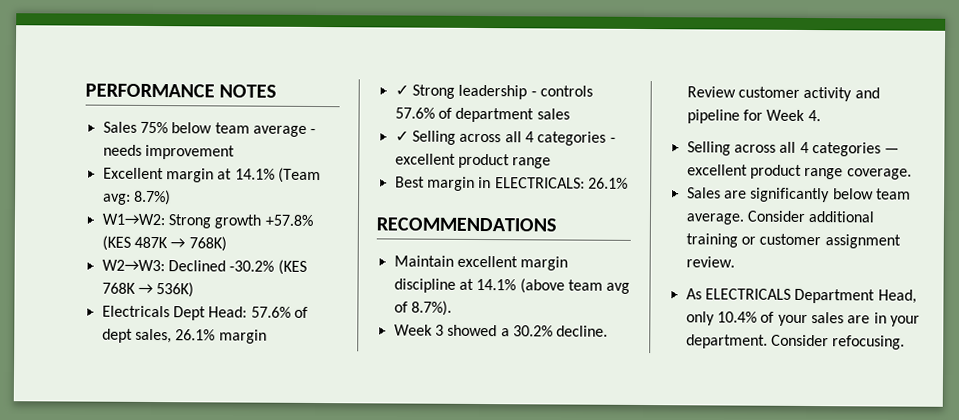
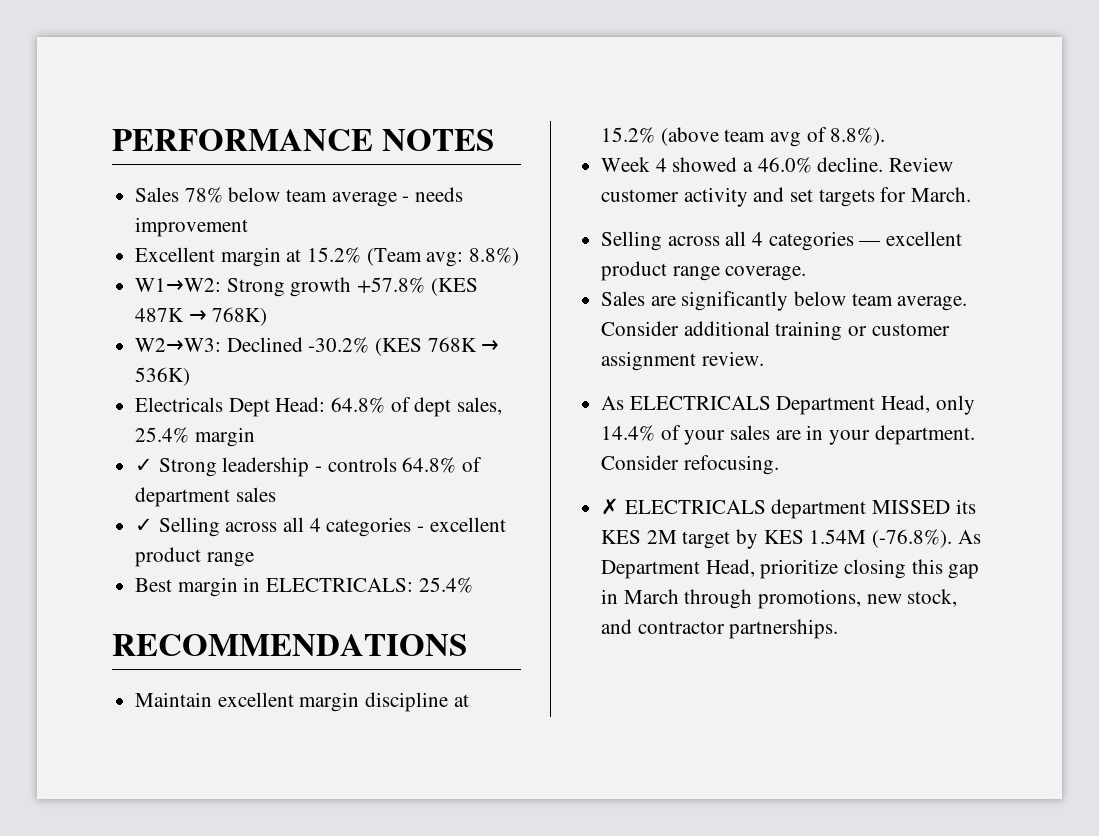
- Sales 75% below team average - needs improvement
+ Sales 78% below team average - needs improvement
- Excellent margin at 14.1% (Team avg: 8.7%)
+ Excellent margin at 15.2% (Team avg: 8.8%)
- Electricals Dept Head: 57.6% of dept sales, 26.1% margin
+ Electricals Dept Head: 64.8% of dept sales, 25.4% margin
- ✓ Strong leadership - controls 57.6% of department sales
+ ✓ Strong leadership - controls 64.8% of department sales
- Best margin in ELECTRICALS: 26.1%
+ Best margin in ELECTRICALS: 25.4%
- Maintain excellent margin discipline at 14.1% (above team avg of 8.7%).
- Week 3 showed a 30.2% decline.
+ Maintain excellent margin discipline at 15.2% (above team avg of 8.8%).
+ Week 4 showed a 46.0% decline.
- Review customer activity and pipeline for Week 4.
+ Review customer activity and set targets for March.
- As ELECTRICALS Department Head, only 10.4% of your sales are in your department.
+ As ELECTRICALS Department Head, only 14.4% of your sales are in your department.
+ ✗ ELECTRICALS department MISSED its KES 2M target by KES 1.54M (-76.8%). As Department Head, prioritize closing this gap in March through promotions, new stock, and contractor partnerships.

